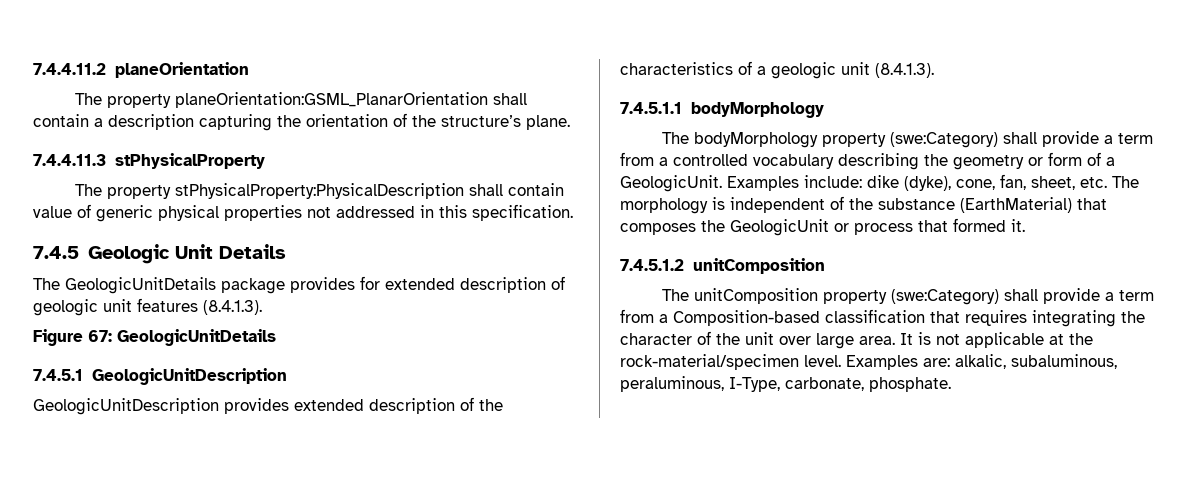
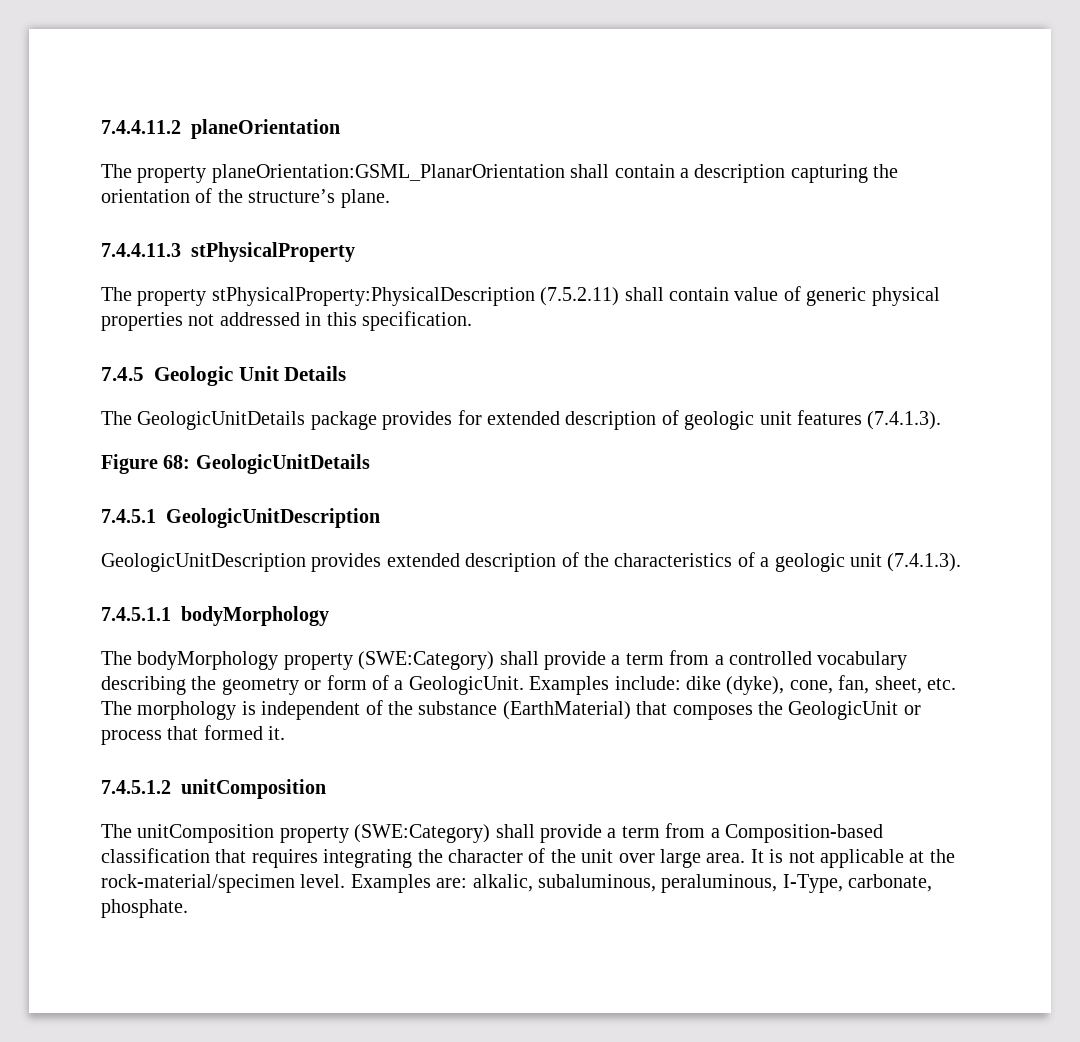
- The property stPhysicalProperty:PhysicalDescription shall contain value of generic physical properties not addressed in this specification.
+ The property stPhysicalProperty:PhysicalDescription (7.5.2.11) shall contain value of generic physical properties not addressed in this specification.
- The GeologicUnitDetails package provides for extended description of geologic unit features (8.4.1.3).
+ The GeologicUnitDetails package provides for extended description of geologic unit features (7.4.1.3).
- Figure 67: GeologicUnitDetails
+ Figure 68: GeologicUnitDetails
- GeologicUnitDescription provides extended description of the characteristics of a geologic unit (8.4.1.3).
+ GeologicUnitDescription provides extended description of the characteristics of a geologic unit (7.4.1.3).
- The bodyMorphology property (swe:Category) shall provide a term from a controlled vocabulary describing the geometry or form of a GeologicUnit.
+ The bodyMorphology property (SWE:Category) shall provide a term from a controlled vocabulary describing the geometry or form of a GeologicUnit.
- The unitComposition property (swe:Category) shall provide a term from a Composition-based classification that requires integrating the character of the unit over large area.
+ The unitComposition property (SWE:Category) shall provide a term from a Composition-based classification that requires integrating the character of the unit over large area.

